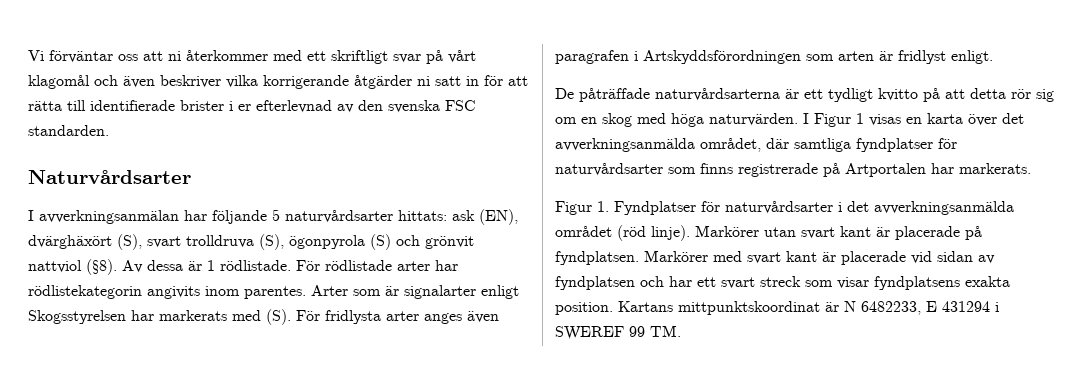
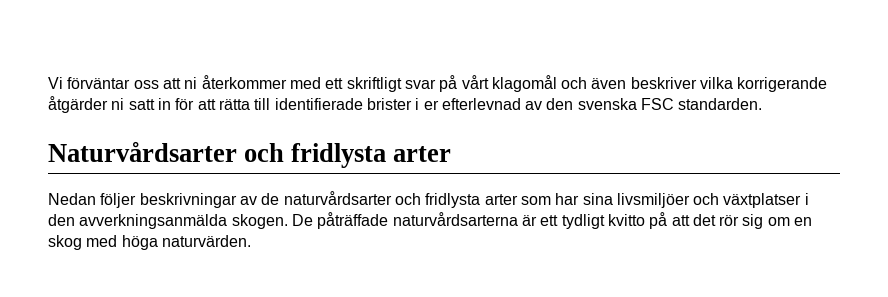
- Naturvårdsarter
- I avverkningsanmälan har följande 5 naturvårdsarter hittats: ask (EN), dvärghäxört (S), svart trolldruva (S), ögonpyrola (S) och grönvit nattviol (§8). Av dessa är 1 rödlistade. För rödlistade arter har rödlistekategorin angivits inom parentes. Arter som är signalarter enligt Skogsstyrelsen har markerats med (S). För fridlysta arter anges även paragrafen i Artskyddsförordningen som arten är fridlyst enligt.
- De påträffade naturvårdsarterna är ett tydligt kvitto på att detta rör sig om en skog med höga naturvärden. I Figur 1 visas en karta över det avverkningsanmälda området, där samtliga fyndplatser för naturvårdsarter som finns registrerade på Artportalen har markerats.
- Figur 1. Fyndplatser för naturvårdsarter i det avverkningsanmälda området (röd linje). Markörer utan svart kant är placerade på fyndplatsen. Markörer med svart kant är placerade vid sidan av fyndplatsen och har ett svart streck som visar fyndplatsens exakta position. Kartans mittpunktskoordinat är N 6482233, E 431294 i SWEREF 99 TM.
+ Naturvårdsarter och fridlysta arter
+ Nedan följer beskrivningar av de naturvårdsarter och fridlysta arter som har sina livsmiljöer och växtplatser i den avverkningsanmälda skogen. De påträffade naturvårdsarterna är ett tydligt kvitto på att det rör sig om en skog med höga naturvärden.

